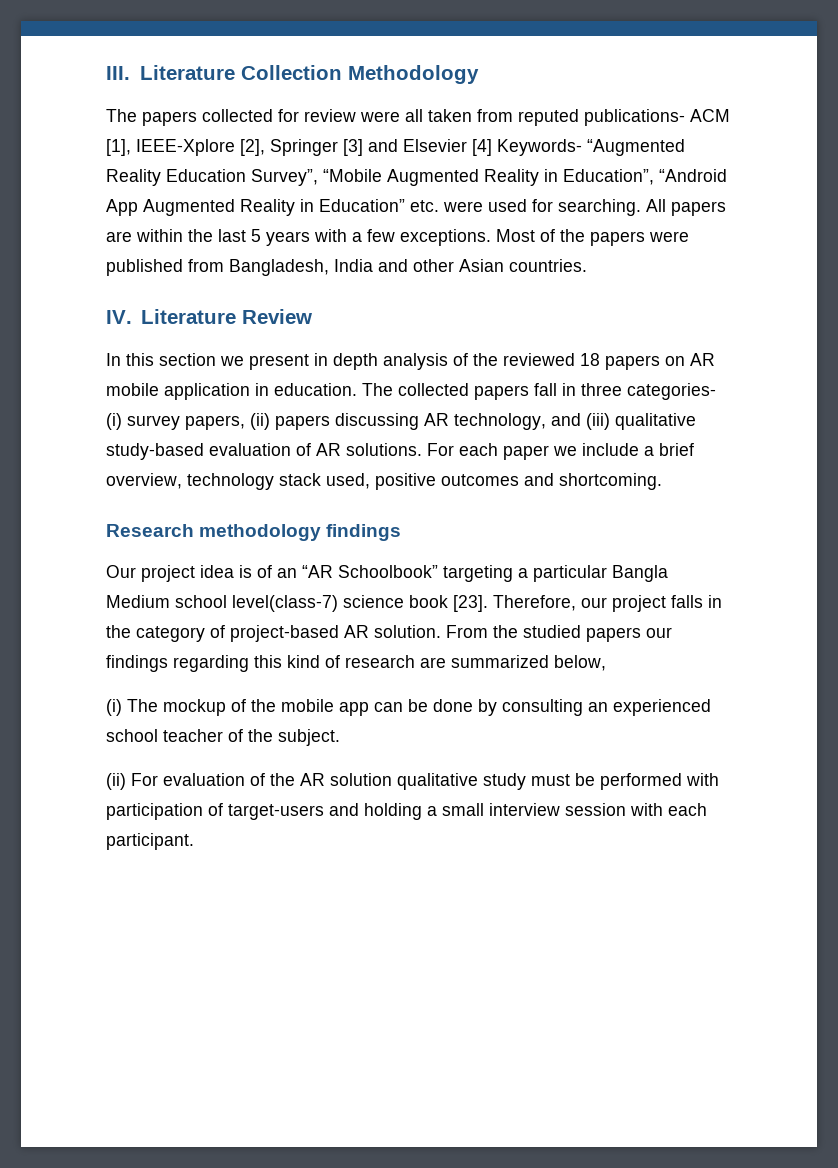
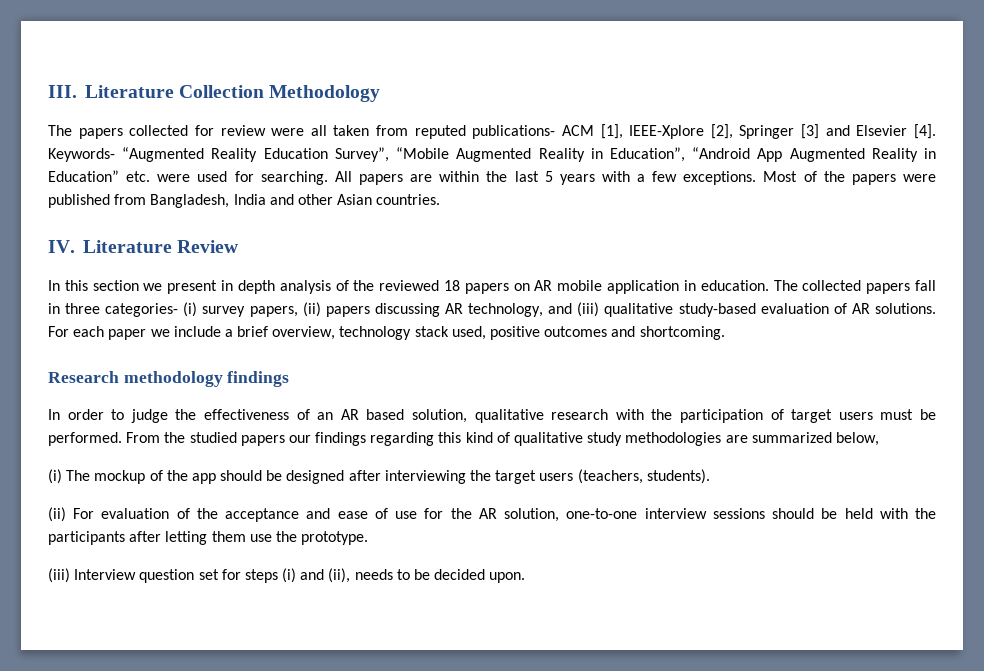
- The papers collected for review were all taken from reputed publications- ACM [1], IEEE-Xplore [2], Springer [3] and Elsevier [4] Keywords- “Augmented Reality Education Survey”, “Mobile Augmented Reality in Education”, “Android App Augmented Reality in Education” etc. were used for searching.
+ The papers collected for review were all taken from reputed publications- ACM [1], IEEE-Xplore [2], Springer [3] and Elsevier [4]. Keywords- “Augmented Reality Education Survey”, “Mobile Augmented Reality in Education”, “Android App Augmented Reality in Education” etc. were used for searching.
- Our project idea is of an “AR Schoolbook” targeting a particular Bangla Medium school level(class-7) science book [23]. Therefore, our project falls in the category of project-based AR solution.
+ In order to judge the effectiveness of an AR based solution, qualitative research with the participation of target users must be performed.
- From the studied papers our findings regarding this kind of research are summarized below,
+ From the studied papers our findings regarding this kind of qualitative study methodologies are summarized below,
- (i) The mockup of the mobile app can be done by consulting an experienced school teacher of the subject.
+ (i) The mockup of the app should be designed after interviewing the target users (teachers, students).
- (ii) For evaluation of the AR solution qualitative study must be performed with participation of target-users and holding a small interview session with each participant.
+ (ii) For evaluation of the acceptance and ease of use for the AR solution, one-to-one interview sessions should be held with the participants after letting them use the prototype.
+ (iii) Interview question set for steps (i) and (ii), needs to be decided upon.

